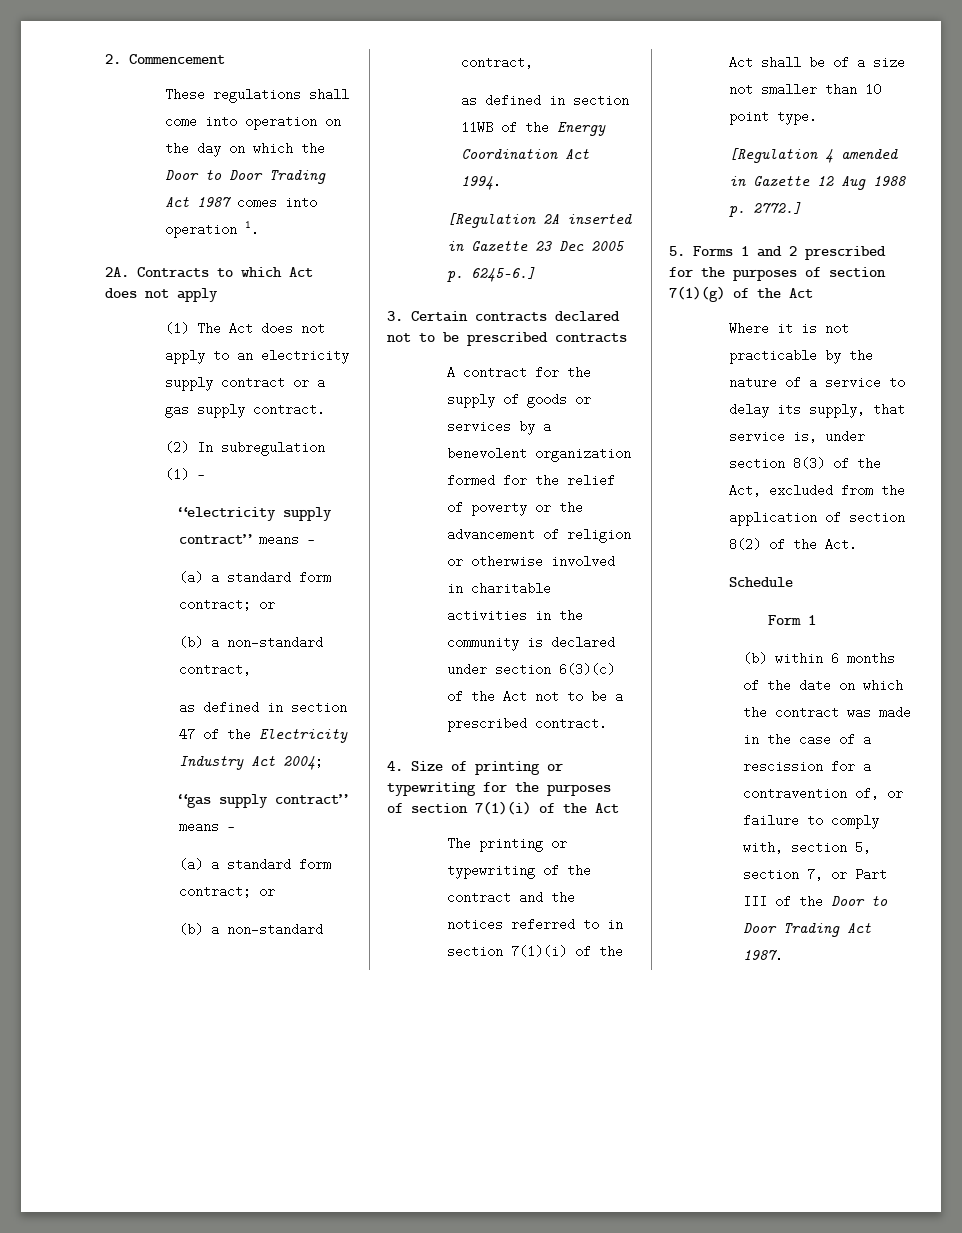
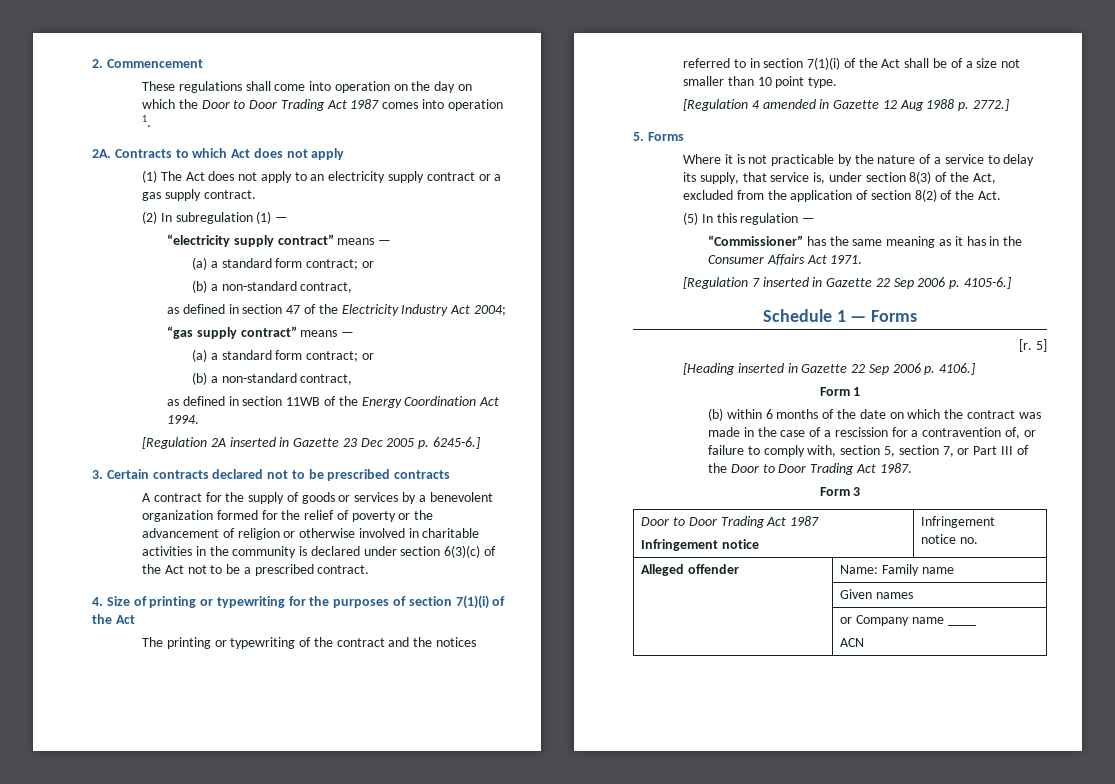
- 5. Forms 1 and 2 prescribed for the purposes of section 7(1)(g) of the Act
+ 5. Forms
- Schedule
+ (5) In this regulation —
+ “Commissioner” has the same meaning as it has in the Consumer Affairs Act 1971.
+ [Regulation 7 inserted in Gazette 22 Sep 2006 p. 4105-6.]
+ Schedule 1 — Forms
+ [r. 5]
+ [Heading inserted in Gazette 22 Sep 2006 p. 4106.]
+ Form 3
+ Door to Door Trading Act 1987
+ Infringement notice | Infringement
+ notice no.
+ Alleged offender | Name: Family name
+ | Given names
+ | or Company name ____
+ ACN

